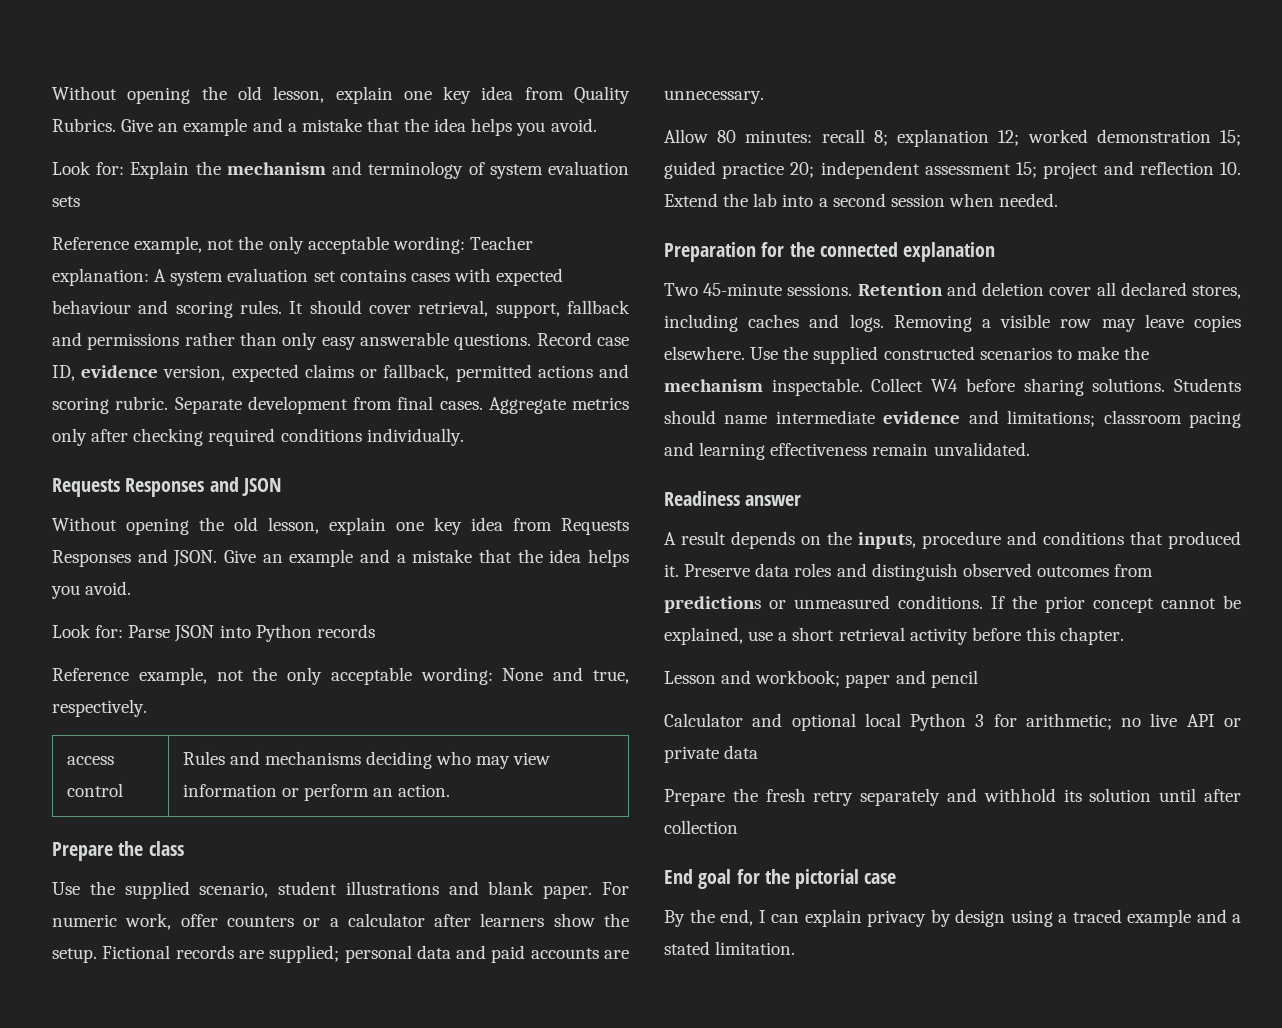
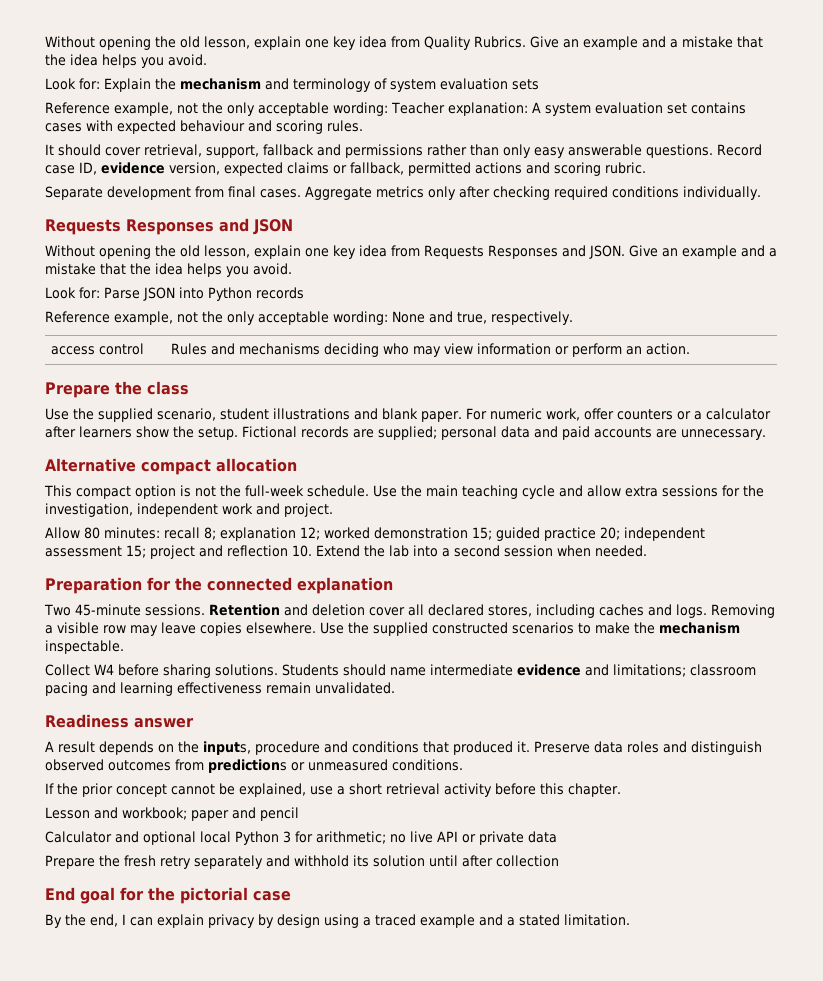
- Reference example, not the only acceptable wording: Teacher explanation: A system evaluation set contains cases with expected behaviour and scoring rules. It should cover retrieval, support, fallback and permissions rather than only easy answerable questions.
+ Reference example, not the only acceptable wording: Teacher explanation: A system evaluation set contains cases with expected behaviour and scoring rules.
+ It should cover retrieval, support, fallback and permissions rather than only easy answerable questions.
- Record case ID, evidence version, expected claims or fallback, permitted actions and scoring rubric. Separate development from final cases.
+ Record case ID, evidence version, expected claims or fallback, permitted actions and scoring rubric.
+ Separate development from final cases.
+ Alternative compact allocation
+ This compact option is not the full-week schedule. Use the main teaching cycle and allow extra sessions for the investigation, independent work and project.
- Use the supplied constructed scenarios to make the mechanism inspectable. Collect W4 before sharing solutions.
+ Use the supplied constructed scenarios to make the mechanism inspectable.
+ Collect W4 before sharing solutions.
- Preserve data roles and distinguish observed outcomes from predictions or unmeasured conditions. If the prior concept cannot be explained, use a short retrieval activity before this chapter.
+ Preserve data roles and distinguish observed outcomes from predictions or unmeasured conditions.
+ If the prior concept cannot be explained, use a short retrieval activity before this chapter.

